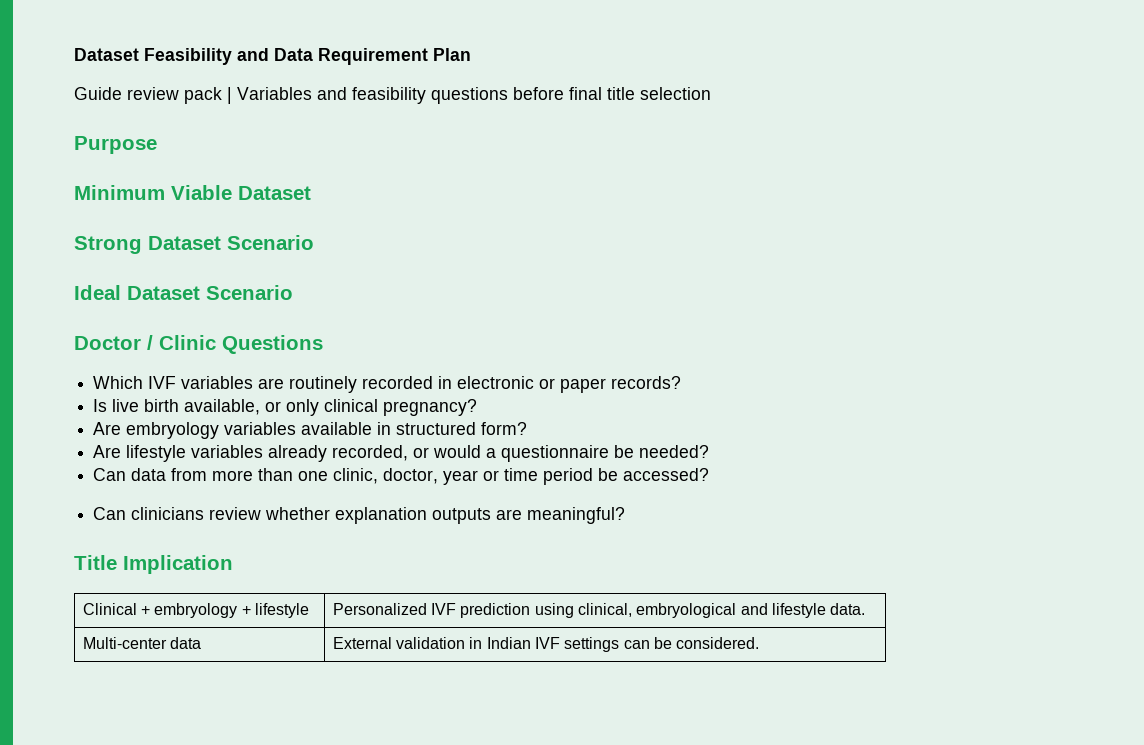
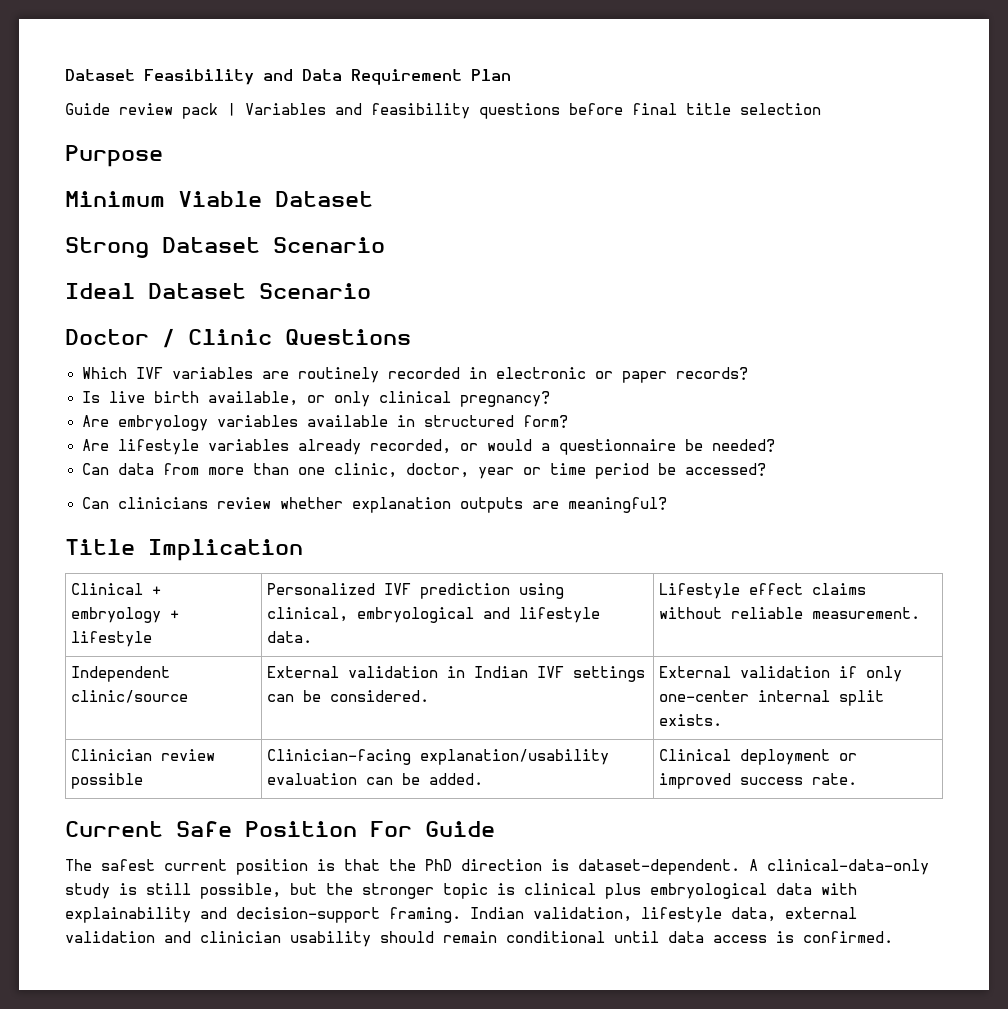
- Clinical + embryology + lifestyle | Personalized IVF prediction using clinical, embryological and lifestyle data.
- Multi-center data | External validation in Indian IVF settings can be considered.
+ Clinical + embryology + lifestyle | Personalized IVF prediction using clinical, embryological and lifestyle data. | Lifestyle effect claims without reliable measurement.
+ Independent clinic/source | External validation in Indian IVF settings can be considered. | External validation if only one-center internal split exists.
+ Clinician review possible | Clinician-facing explanation/usability evaluation can be added. | Clinical deployment or improved success rate.
+ Current Safe Position For Guide
+ The safest current position is that the PhD direction is dataset-dependent. A clinical-data-only study is still possible, but the stronger topic is clinical plus embryological data with explainability and decision-support framing. Indian validation, lifestyle data, external validation and clinician usability should remain conditional until data access is confirmed.

